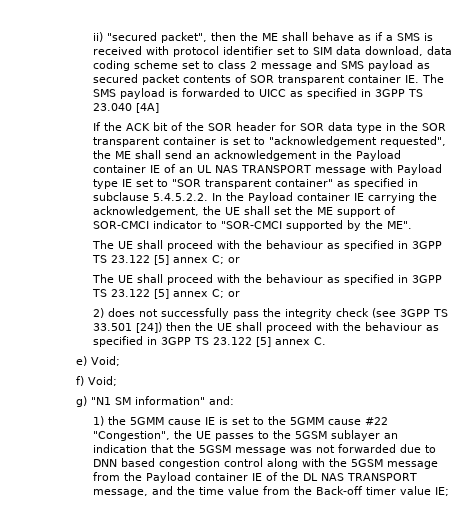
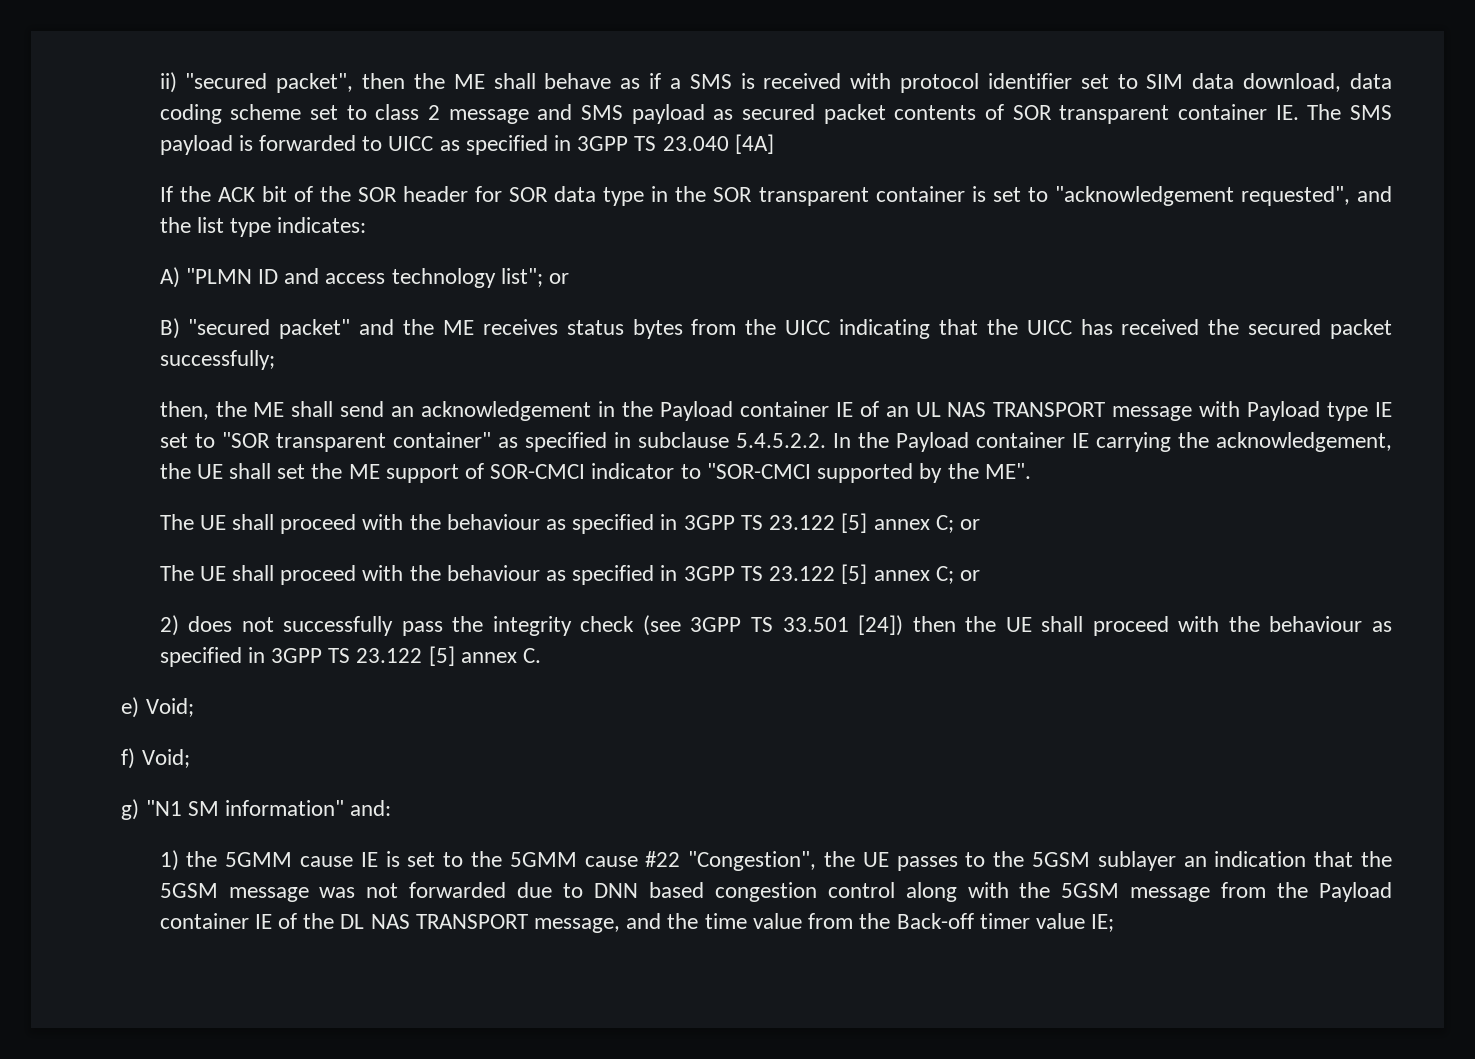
- If the ACK bit of the SOR header for SOR data type in the SOR transparent container is set to "acknowledgement requested", the ME shall send an acknowledgement in the Payload container IE of an UL NAS TRANSPORT message with Payload type IE set to "SOR transparent container" as specified in subclause 5.4.5.2.2. In the Payload container IE carrying the acknowledgement, the UE shall set the ME support of SOR-CMCI indicator to "SOR-CMCI supported by the ME".
+ If the ACK bit of the SOR header for SOR data type in the SOR transparent container is set to "acknowledgement requested", and the list type indicates:
+ A) "PLMN ID and access technology list"; or
+ B) "secured packet" and the ME receives status bytes from the UICC indicating that the UICC has received the secured packet successfully;
+ then, the ME shall send an acknowledgement in the Payload container IE of an UL NAS TRANSPORT message with Payload type IE set to "SOR transparent container" as specified in subclause 5.4.5.2.2. In the Payload container IE carrying the acknowledgement, the UE shall set the ME support of SOR-CMCI indicator to "SOR-CMCI supported by the ME".

